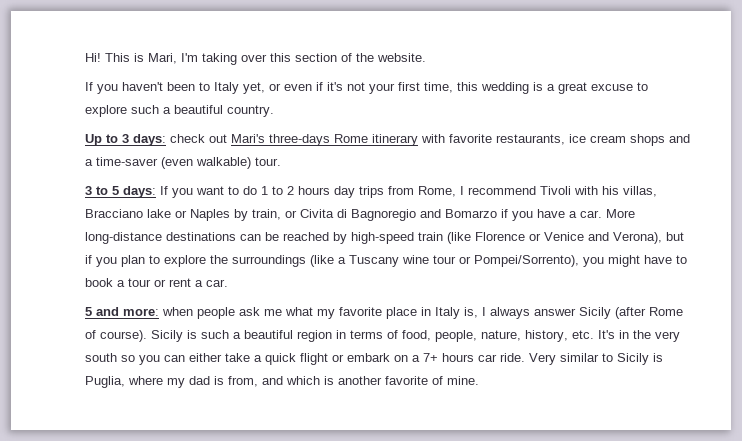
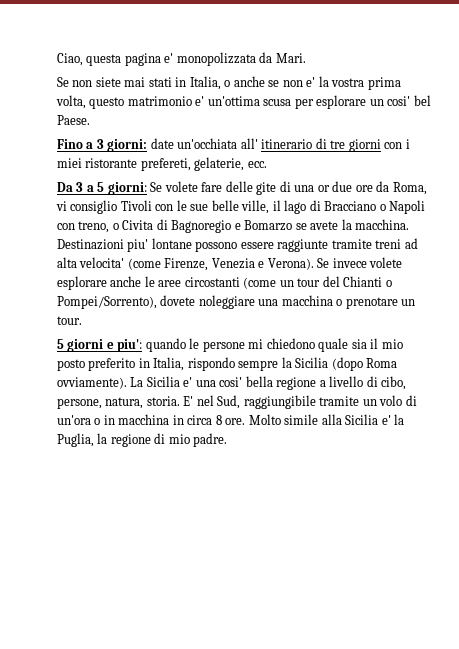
- Hi! This is Mari, I'm taking over this section of the website.
- If you haven't been to Italy yet, or even if it's not your first time, this wedding is a great excuse to explore such a beautiful country.
- Up to 3 days: check out Mari's three-days Rome itinerary with favorite restaurants, ice cream shops and a time-saver (even walkable) tour.
- 3 to 5 days: If you want to do 1 to 2 hours day trips from Rome, I recommend Tivoli with his villas, Bracciano lake or Naples by train, or Civita di Bagnoregio and Bomarzo if you have a car. More long-distance destinations can be reached by high-speed train (like Florence or Venice and Verona), but if you plan to explore the surroundings (like a Tuscany wine tour or Pompei/Sorrento), you might have to book a tour or rent a car.
- 5 and more: when people ask me what my favorite place in Italy is, I always answer Sicily (after Rome of course). Sicily is such a beautiful region in terms of food, people, nature, history, etc. It's in the very south so you can either take a quick flight or embark on a 7+ hours car ride. Very similar to Sicily is Puglia, where my dad is from, and which is another favorite of mine.
+ Ciao, questa pagina e' monopolizzata da Mari.
+ Se non siete mai stati in Italia, o anche se non e' la vostra prima volta, questo matrimonio e' un'ottima scusa per esplorare un cosi' bel Paese.
+ Fino a 3 giorni: date un'occhiata all' itinerario di tre giorni con i miei ristorante prefereti, gelaterie, ecc.
+ Da 3 a 5 giorni: Se volete fare delle gite di una or due ore da Roma, vi consiglio Tivoli con le sue belle ville, il lago di Bracciano o Napoli con treno, o Civita di Bagnoregio e Bomarzo se avete la macchina. Destinazioni piu' lontane possono essere raggiunte tramite treni ad alta velocita' (come Firenze, Venezia e Verona). Se invece volete esplorare anche le aree circostanti (come un tour del Chianti o Pompei/Sorrento), dovete noleggiare una macchina o prenotare un tour.
+ 5 giorni e piu': quando le persone mi chiedono quale sia il mio posto preferito in Italia, rispondo sempre la Sicilia (dopo Roma ovviamente). La Sicilia e' una cosi' bella regione a livello di cibo, persone, natura, storia. E' nel Sud, raggiungibile tramite un volo di un'ora o in macchina in circa 8 ore. Molto simile alla Sicilia e' la Puglia, la regione di mio padre.

